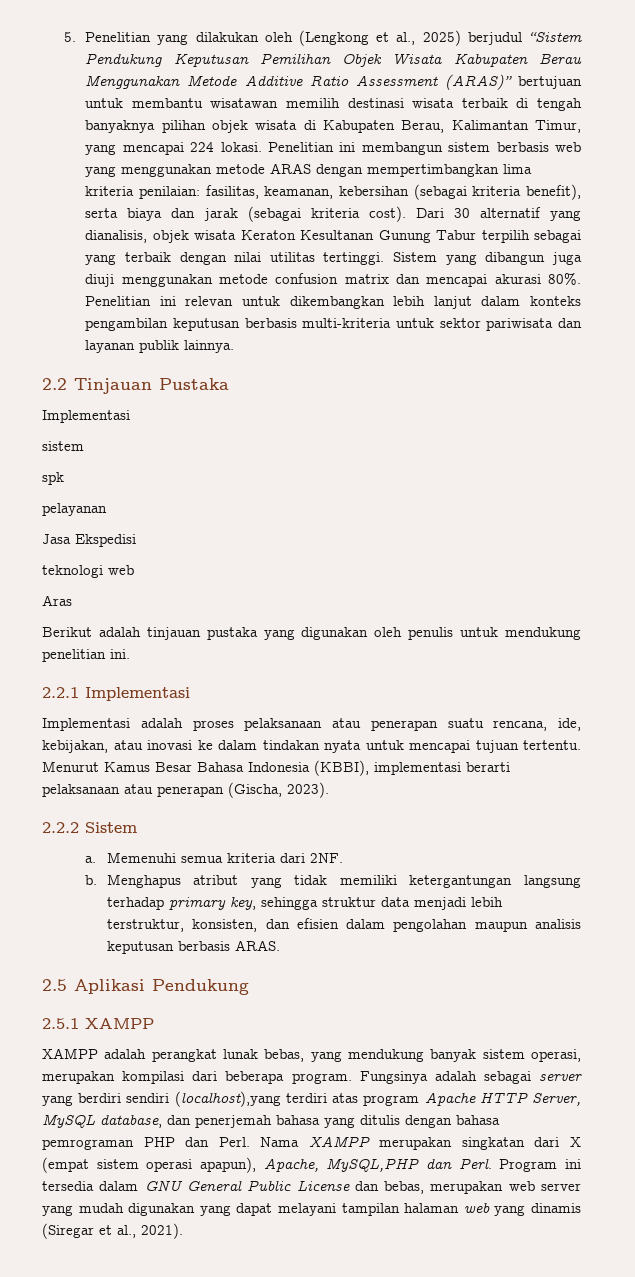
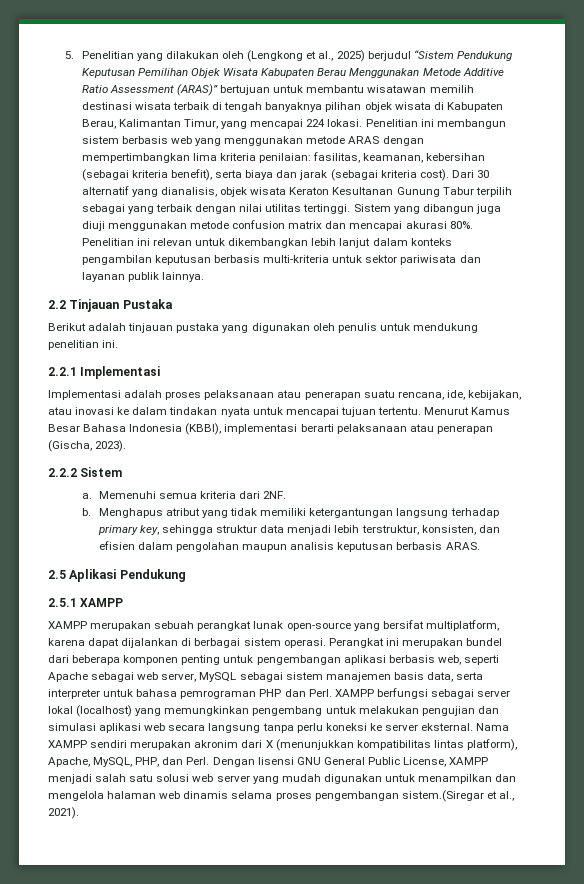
  2.2 Tinjauan Pustaka
- Implementasi
- sistem
- spk
- pelayanan
- Jasa Ekspedisi
- teknologi web
- Aras
- XAMPP adalah perangkat lunak bebas, yang mendukung banyak sistem operasi, merupakan kompilasi dari beberapa program. Fungsinya adalah sebagai server yang berdiri sendiri (localhost),yang terdiri atas program Apache HTTP Server, MySQL database, dan penerjemah bahasa yang ditulis dengan bahasa pemrograman PHP dan Perl.
+ XAMPP merupakan sebuah perangkat lunak open-source yang bersifat multiplatform, karena dapat dijalankan di berbagai sistem operasi. Perangkat ini merupakan bundel dari beberapa komponen penting untuk pengembangan aplikasi berbasis web, seperti Apache sebagai web server, MySQL sebagai sistem manajemen basis data, serta interpreter untuk bahasa pemrograman PHP dan Perl.
- Nama XAMPP merupakan singkatan dari X (empat sistem operasi apapun), Apache, MySQL,PHP dan Perl. Program ini tersedia dalam GNU General Public License dan bebas, merupakan web server yang mudah digunakan yang dapat melayani tampilan halaman web yang dinamis (Siregar et al., 2021).
+ XAMPP berfungsi sebagai server lokal (localhost) yang memungkinkan pengembang untuk melakukan pengujian dan simulasi aplikasi web secara langsung tanpa perlu koneksi ke server eksternal. Nama XAMPP sendiri merupakan akronim dari X (menunjukkan kompatibilitas lintas platform), Apache, MySQL, PHP, dan Perl. Dengan lisensi GNU General Public License, XAMPP menjadi salah satu solusi web server yang mudah digunakan untuk menampilkan dan mengelola halaman web dinamis selama proses pengembangan sistem.(Siregar et al., 2021).

